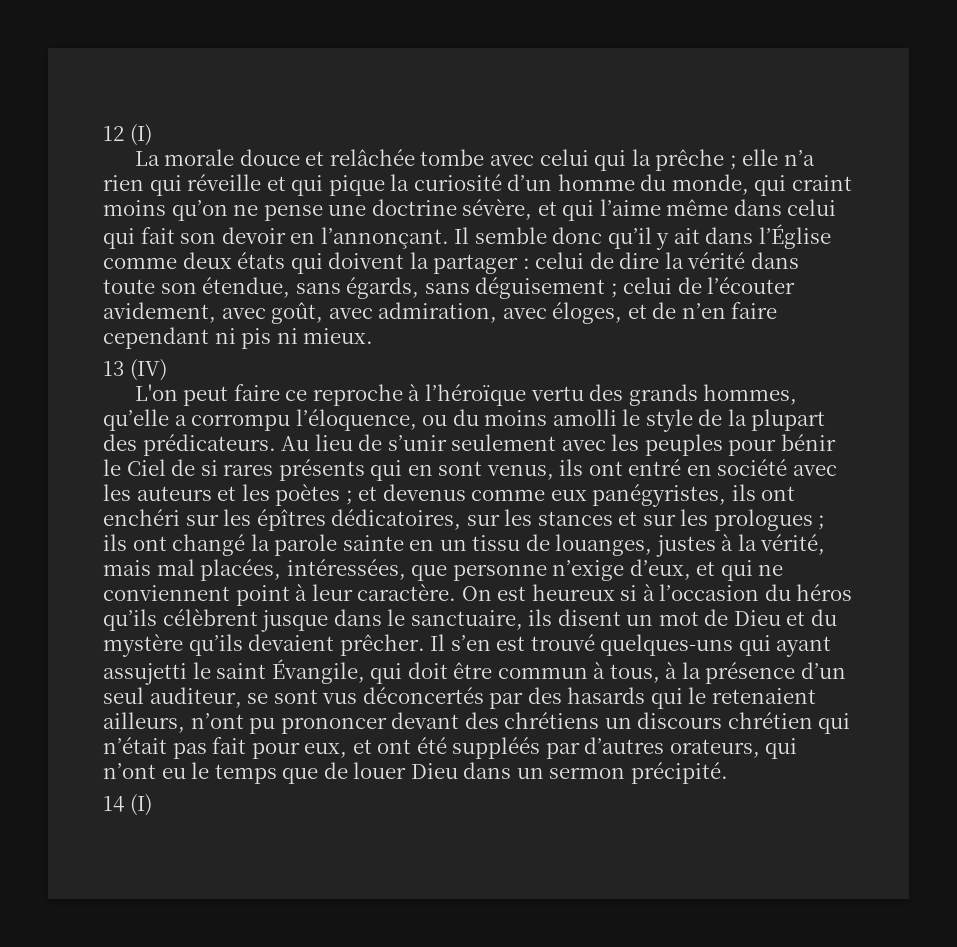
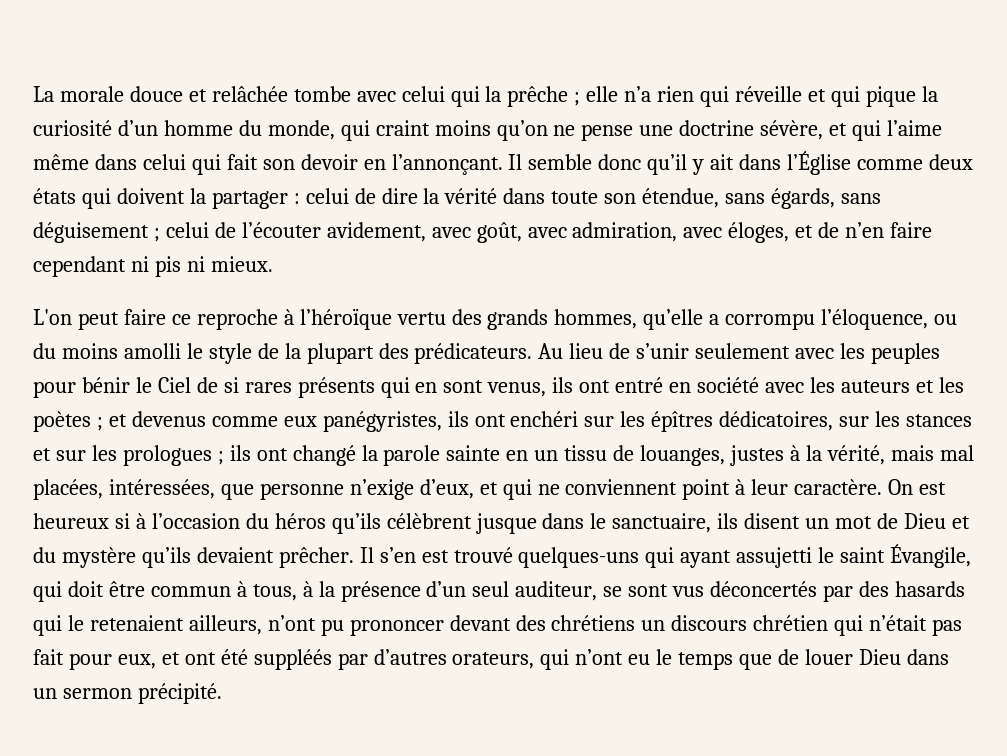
- 12 (I)
- 13 (IV)
- 14 (I)

